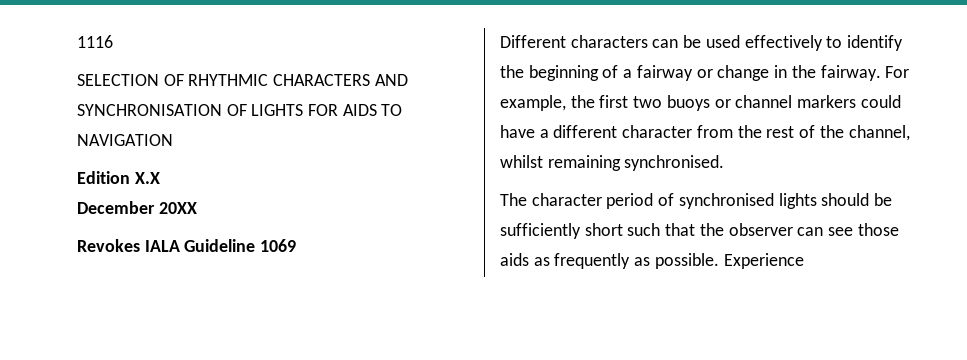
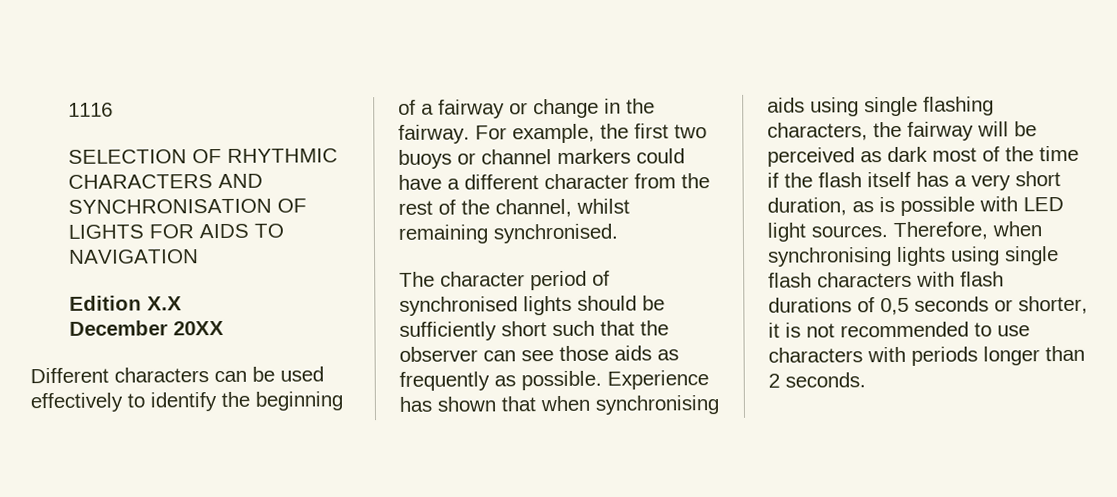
- Revokes IALA Guideline 1069
- Experience
+ Experience has shown that when synchronising aids using single flashing characters, the fairway will be perceived as dark most of the time if the flash itself has a very short duration, as is possible with LED light sources. Therefore, when synchronising lights using single flash characters with flash durations of 0,5 seconds or shorter, it is not recommended to use characters with periods longer than 2 seconds.

